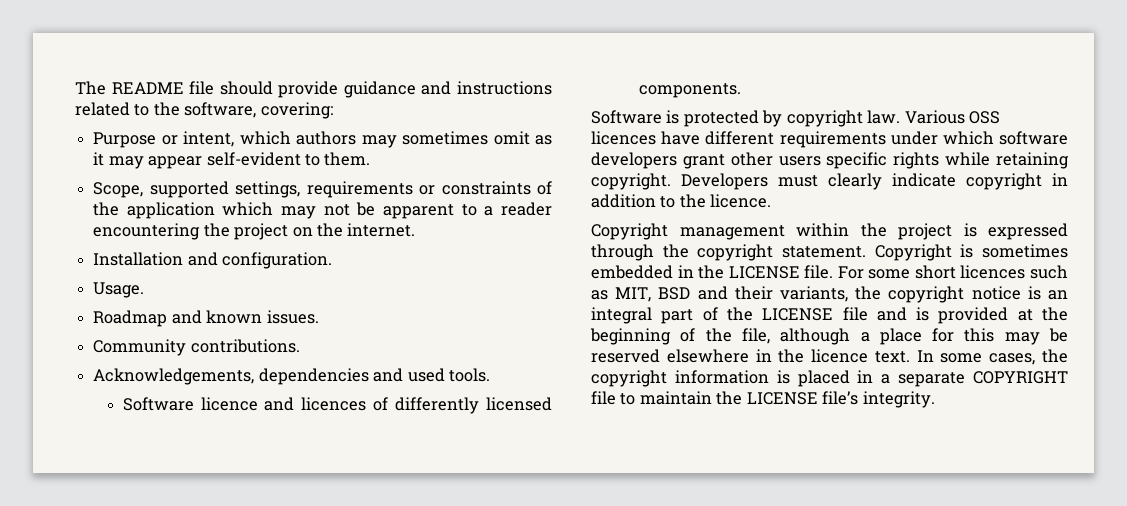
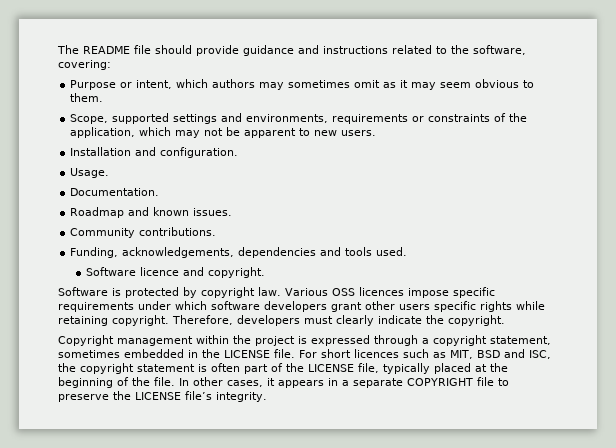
- Purpose or intent, which authors may sometimes omit as it may appear self-evident to them.
+ Purpose or intent, which authors may sometimes omit as it may seem obvious to them.
- Scope, supported settings, requirements or constraints of the application which may not be apparent to a reader encountering the project on the internet.
+ Scope, supported settings and environments, requirements or constraints of the application, which may not be apparent to new users.
+ Documentation.
- Acknowledgements, dependencies and used tools.
- Software licence and licences of differently licensed components.
+ Funding, acknowledgements, dependencies and tools used.
+ Software licence and copyright.
- Various OSS licences have different requirements under which software developers grant other users specific rights while retaining copyright.
+ Various OSS licences impose specific requirements under which software developers grant other users specific rights while retaining copyright.
- Developers must clearly indicate copyright in addition to the licence.
+ Therefore, developers must clearly indicate the copyright.
- Copyright management within the project is expressed through the copyright statement. Copyright is sometimes embedded in the LICENSE file.
+ Copyright management within the project is expressed through a copyright statement, sometimes embedded in the LICENSE file.
- For some short licences such as MIT, BSD and their variants, the copyright notice is an integral part of the LICENSE file and is provided at the beginning of the file, although a place for this may be reserved elsewhere in the licence text. In some cases, the copyright information is placed in a separate COPYRIGHT file to maintain the LICENSE file’s integrity.
+ For short licences such as MIT, BSD and ISC, the copyright statement is often part of the LICENSE file, typically placed at the beginning of the file. In other cases, it appears in a separate COPYRIGHT file to preserve the LICENSE file’s integrity.

